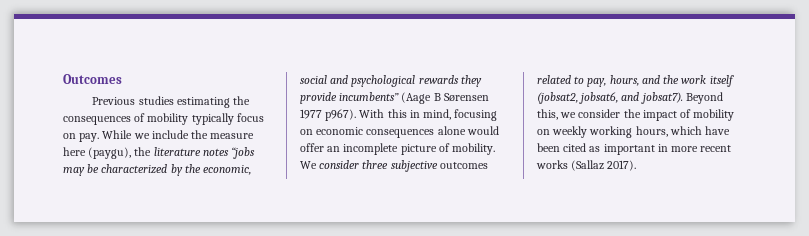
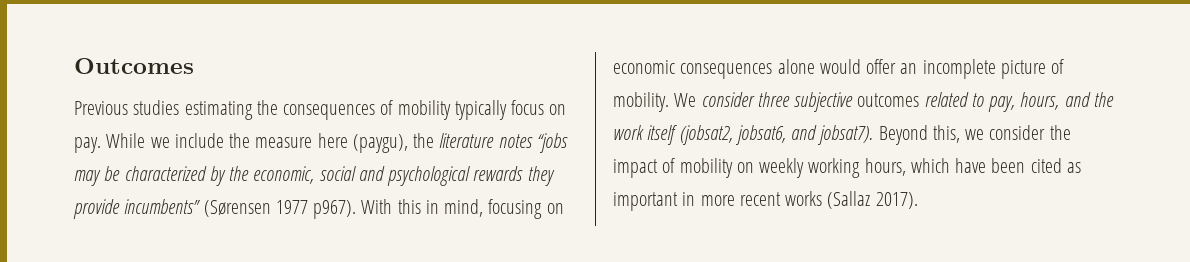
- While we include the measure here (paygu), the literature notes “jobs may be characterized by the economic, social and psychological rewards they provide incumbents” (Aage B Sørensen 1977 p967).
+ While we include the measure here (paygu), the literature notes “jobs may be characterized by the economic, social and psychological rewards they provide incumbents” (Sørensen 1977 p967).

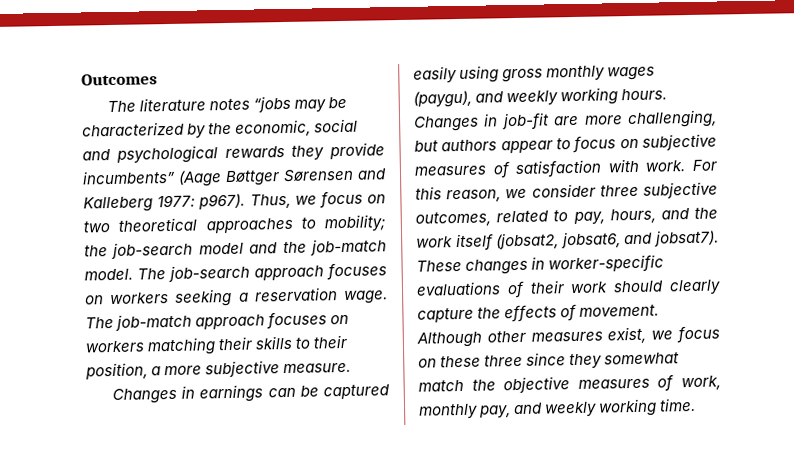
- Previous studies estimating the consequences of mobility typically focus on pay. While we include the measure here (paygu), the literature notes “jobs may be characterized by the economic, social and psychological rewards they provide incumbents” (Sørensen 1977 p967). With this in mind, focusing on economic consequences alone would offer an incomplete picture of mobility. We consider three subjective outcomes related to pay, hours, and the work itself (jobsat2, jobsat6, and jobsat7).
+ The literature notes “jobs may be characterized by the economic, social and psychological rewards they provide incumbents” (Aage Bøttger Sørensen and Kalleberg 1977: p967). Thus, we focus on two theoretical approaches to mobility; the job-search model and the job-match model. The job-search approach focuses on workers seeking a reservation wage. The job-match approach focuses on workers matching their skills to their position, a more subjective measure.
+ Changes in earnings can be captured easily using gross monthly wages (paygu), and weekly working hours. Changes in job-fit are more challenging, but authors appear to focus on subjective measures of satisfaction with work. For this reason, we consider three subjective outcomes, related to pay, hours, and the work itself (jobsat2, jobsat6, and jobsat7).
- Beyond this, we consider the impact of mobility on weekly working hours, which have been cited as important in more recent works (Sallaz 2017).
+ These changes in worker-specific evaluations of their work should clearly capture the effects of movement. Although other measures exist, we focus on these three since they somewhat match the objective measures of work, monthly pay, and weekly working time.

